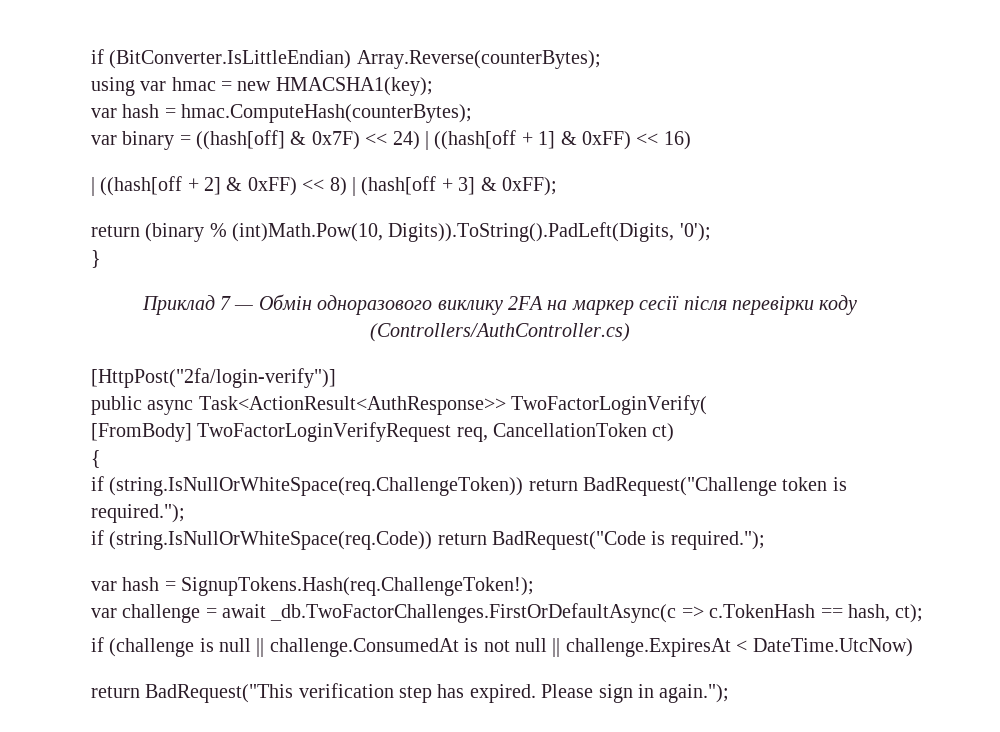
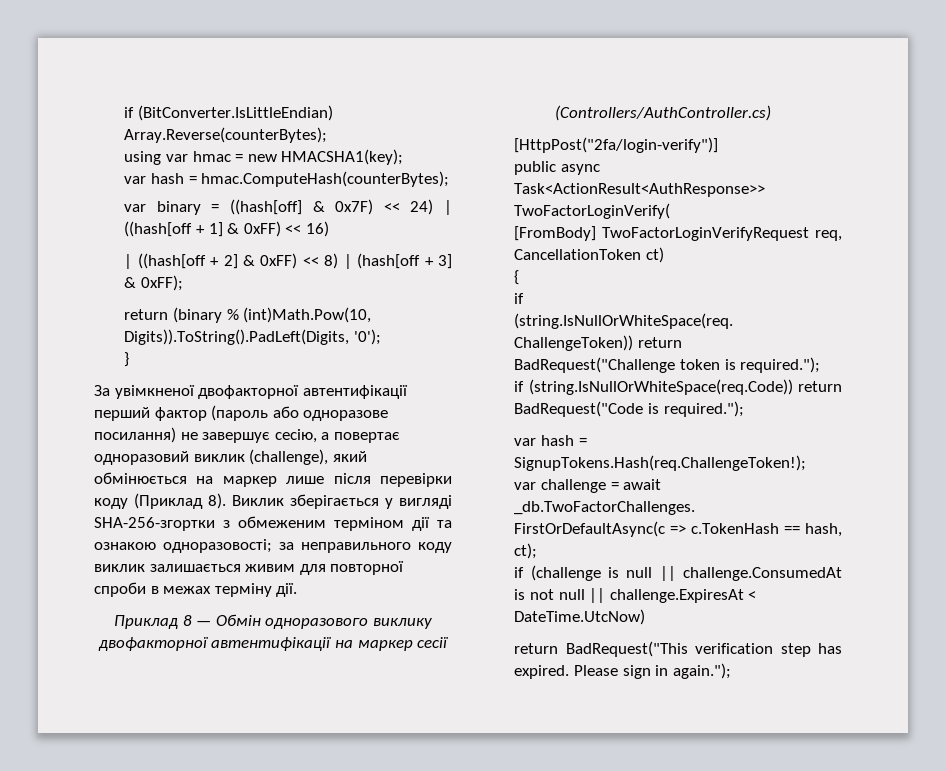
+ За увімкненої двофакторної автентифікації перший фактор (пароль або одноразове посилання) не завершує сесію, а повертає одноразовий виклик (challenge), який обмінюється на маркер лише після перевірки коду (Приклад 8). Виклик зберігається у вигляді SHA-256-згортки з обмеженим терміном дії та ознакою одноразовості; за неправильного коду виклик залишається живим для повторної спроби в межах терміну дії.
- Приклад 7 — Обмін одноразового виклику 2FA на маркер сесії після перевірки коду (Controllers/AuthController.cs)
+ Приклад 8 — Обмін одноразового виклику двофакторної автентифікації на маркер сесії (Controllers/AuthController.cs)

